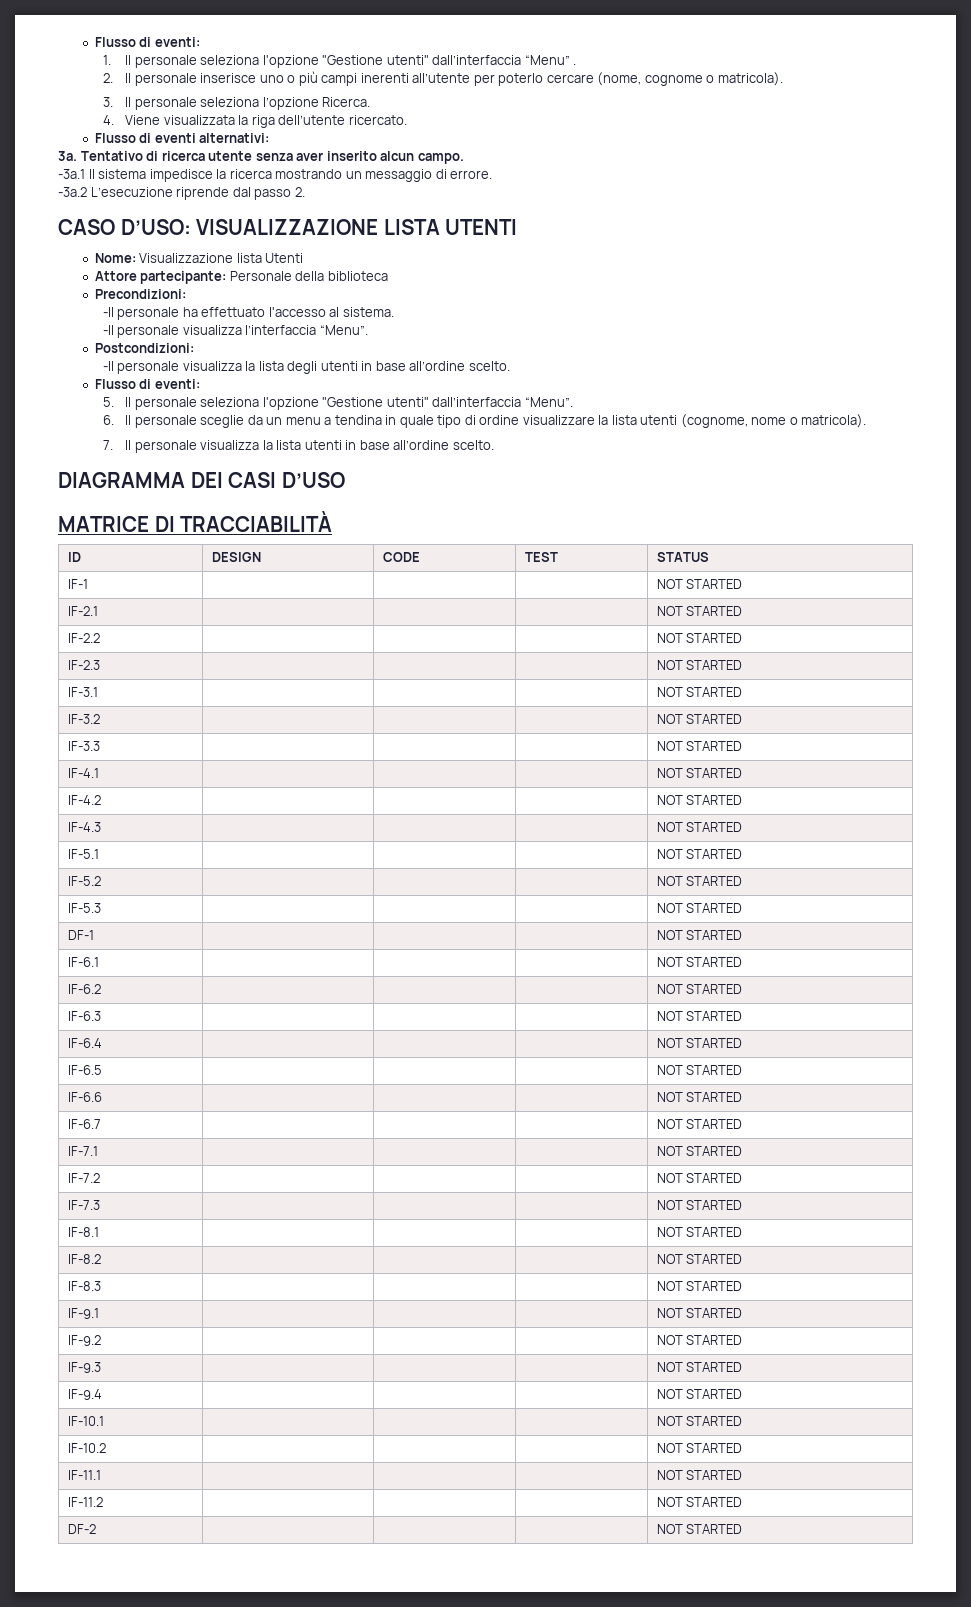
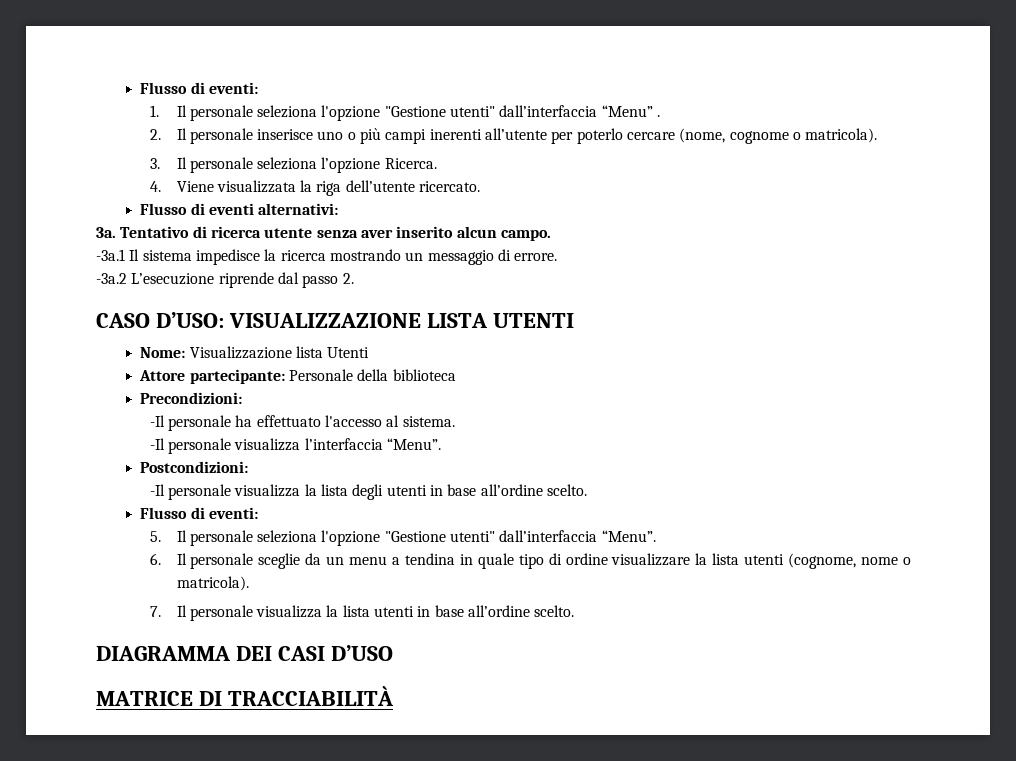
- ID | DESIGN | CODE | TEST | STATUS
- IF-1 | | | | NOT STARTED
- IF-2.1 | | | | NOT STARTED
- IF-2.2 | | | | NOT STARTED
- IF-2.3 | | | | NOT STARTED
- IF-3.1 | | | | NOT STARTED
- IF-3.2 | | | | NOT STARTED
- IF-3.3 | | | | NOT STARTED
- IF-4.1 | | | | NOT STARTED
- IF-4.2 | | | | NOT STARTED
- IF-4.3 | | | | NOT STARTED
- IF-5.1 | | | | NOT STARTED
- IF-5.2 | | | | NOT STARTED
- IF-5.3 | | | | NOT STARTED
- DF-1 | | | | NOT STARTED
- IF-6.1 | | | | NOT STARTED
- IF-6.2 | | | | NOT STARTED
- IF-6.3 | | | | NOT STARTED
- IF-6.4 | | | | NOT STARTED
- IF-6.5 | | | | NOT STARTED
- IF-6.6 | | | | NOT STARTED
- IF-6.7 | | | | NOT STARTED
- IF-7.1 | | | | NOT STARTED
- IF-7.2 | | | | NOT STARTED
- IF-7.3 | | | | NOT STARTED
- IF-8.1 | | | | NOT STARTED
- IF-8.2 | | | | NOT STARTED
- IF-8.3 | | | | NOT STARTED
- IF-9.1 | | | | NOT STARTED
- IF-9.2 | | | | NOT STARTED
- IF-9.3 | | | | NOT STARTED
- IF-9.4 | | | | NOT STARTED
- IF-10.1 | | | | NOT STARTED
- IF-10.2 | | | | NOT STARTED
- IF-11.1 | | | | NOT STARTED
- IF-11.2 | | | | NOT STARTED
- DF-2 | | | | NOT STARTED

